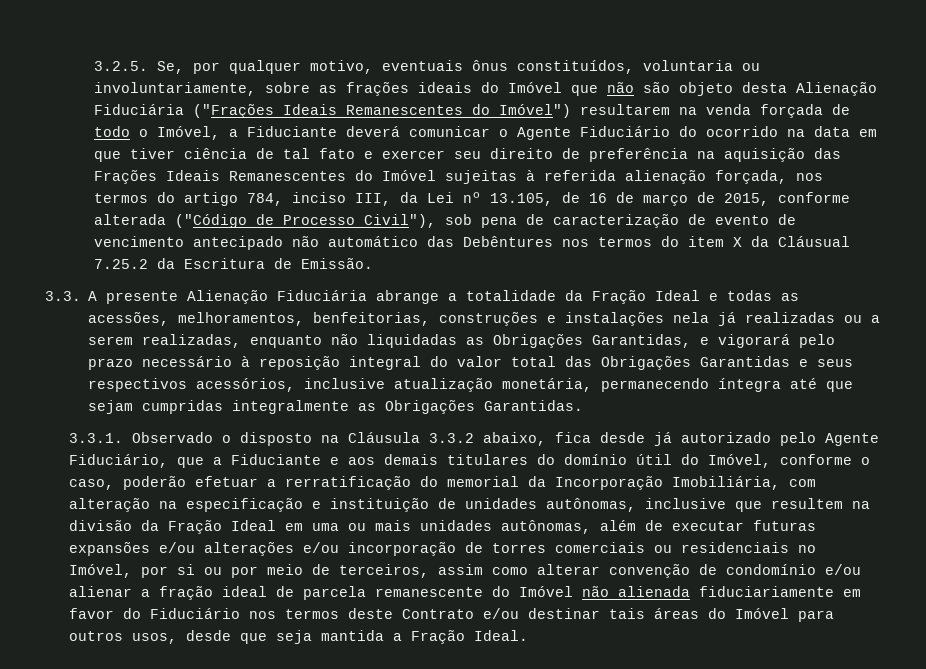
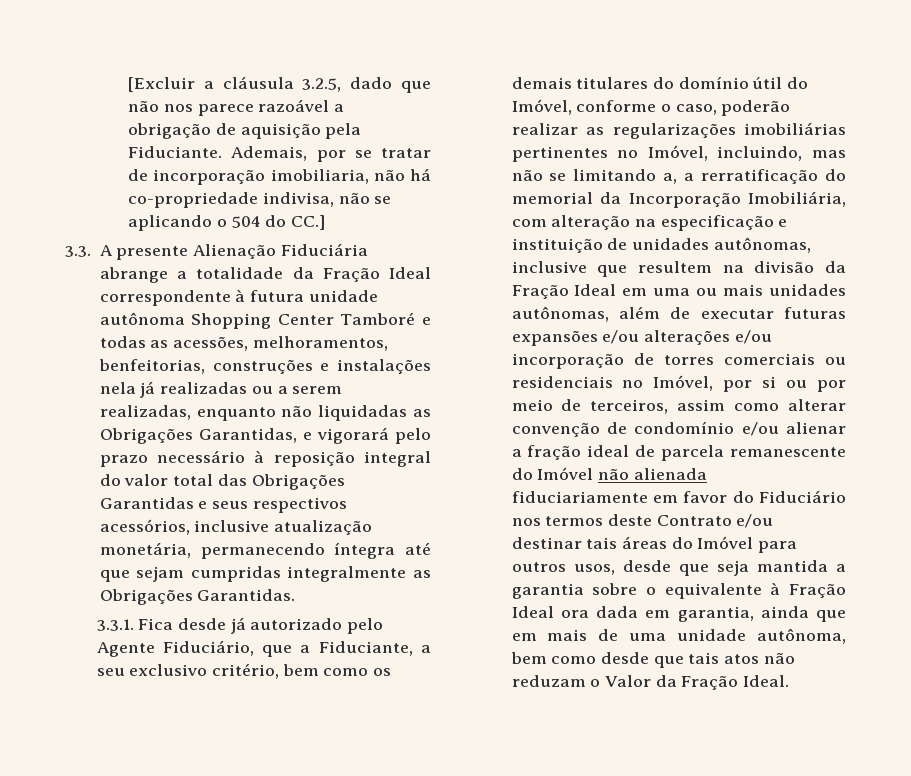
- 3.2.5. Se, por qualquer motivo, eventuais ônus constituídos, voluntaria ou involuntariamente, sobre as frações ideais do Imóvel que não são objeto desta Alienação Fiduciária ("Frações Ideais Remanescentes do Imóvel") resultarem na venda forçada de todo o Imóvel, a Fiduciante deverá comunicar o Agente Fiduciário do ocorrido na data em que tiver ciência de tal fato e exercer seu direito de preferência na aquisição das Frações Ideais Remanescentes do Imóvel sujeitas à referida alienação forçada, nos termos do artigo 784, inciso III, da Lei nº 13.105, de 16 de março de 2015, conforme alterada ("Código de Processo Civil"), sob pena de caracterização de evento de vencimento antecipado não automático das Debêntures nos termos do item X da Cláusual 7.25.2 da Escritura de Emissão.
+ [Excluir a cláusula 3.2.5, dado que não nos parece razoável a obrigação de aquisição pela Fiduciante. Ademais, por se tratar de incorporação imobiliaria, não há co-propriedade indivisa, não se aplicando o 504 do CC.]
- 3.3. A presente Alienação Fiduciária abrange a totalidade da Fração Ideal e todas as acessões, melhoramentos, benfeitorias, construções e instalações nela já realizadas ou a serem realizadas, enquanto não liquidadas as Obrigações Garantidas, e vigorará pelo prazo necessário à reposição integral do valor total das Obrigações Garantidas e seus respectivos acessórios, inclusive atualização monetária, permanecendo íntegra até que sejam cumpridas integralmente as Obrigações Garantidas.
+ 3.3. A presente Alienação Fiduciária abrange a totalidade da Fração Ideal correspondente à futura unidade autônoma Shopping Center Tamboré e todas as acessões, melhoramentos, benfeitorias, construções e instalações nela já realizadas ou a serem realizadas, enquanto não liquidadas as Obrigações Garantidas, e vigorará pelo prazo necessário à reposição integral do valor total das Obrigações Garantidas e seus respectivos acessórios, inclusive atualização monetária, permanecendo íntegra até que sejam cumpridas integralmente as Obrigações Garantidas.
- 3.3.1. Observado o disposto na Cláusula 3.3.2 abaixo, fica desde já autorizado pelo Agente Fiduciário, que a Fiduciante e aos demais titulares do domínio útil do Imóvel, conforme o caso, poderão efetuar a rerratificação do memorial da Incorporação Imobiliária, com alteração na especificação e instituição de unidades autônomas, inclusive que resultem na divisão da Fração Ideal em uma ou mais unidades autônomas, além de executar futuras expansões e/ou alterações e/ou incorporação de torres comerciais ou residenciais no Imóvel, por si ou por meio de terceiros, assim como alterar convenção de condomínio e/ou alienar a fração ideal de parcela remanescente do Imóvel não alienada fiduciariamente em favor do Fiduciário nos termos deste Contrato e/ou destinar tais áreas do Imóvel para outros usos, desde que seja mantida a Fração Ideal.
+ 3.3.1. Fica desde já autorizado pelo Agente Fiduciário, que a Fiduciante, a seu exclusivo critério, bem como os demais titulares do domínio útil do Imóvel, conforme o caso, poderão realizar as regularizações imobiliárias pertinentes no Imóvel, incluindo, mas não se limitando a, a rerratificação do memorial da Incorporação Imobiliária, com alteração na especificação e instituição de unidades autônomas, inclusive que resultem na divisão da Fração Ideal em uma ou mais unidades autônomas, além de executar futuras expansões e/ou alterações e/ou incorporação de torres comerciais ou residenciais no Imóvel, por si ou por meio de terceiros, assim como alterar convenção de condomínio e/ou alienar a fração ideal de parcela remanescente do Imóvel não alienada fiduciariamente em favor do Fiduciário nos termos deste Contrato e/ou destinar tais áreas do Imóvel para outros usos, desde que seja mantida a garantia sobre o equivalente à Fração Ideal ora dada em garantia, ainda que em mais de uma unidade autônoma, bem como desde que tais atos não reduzam o Valor da Fração Ideal.

